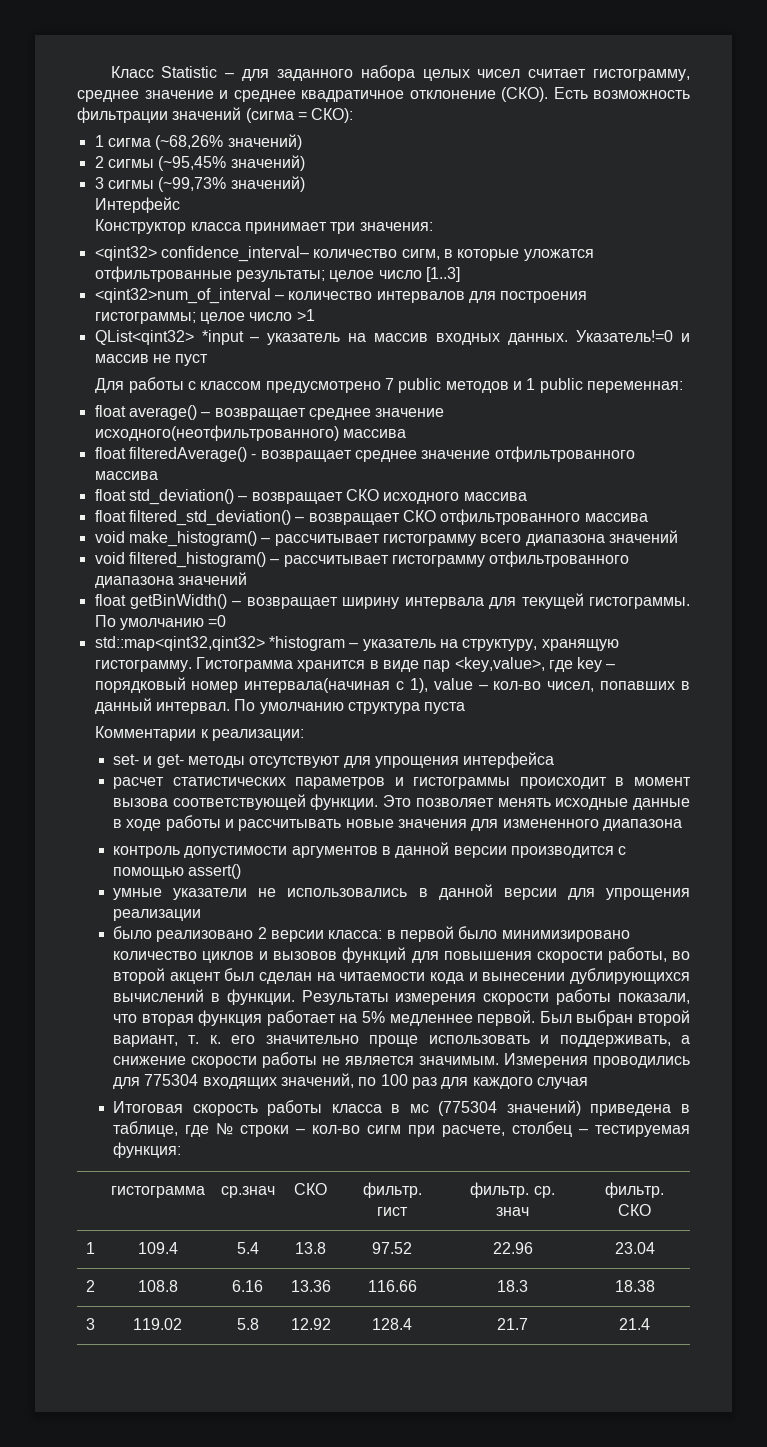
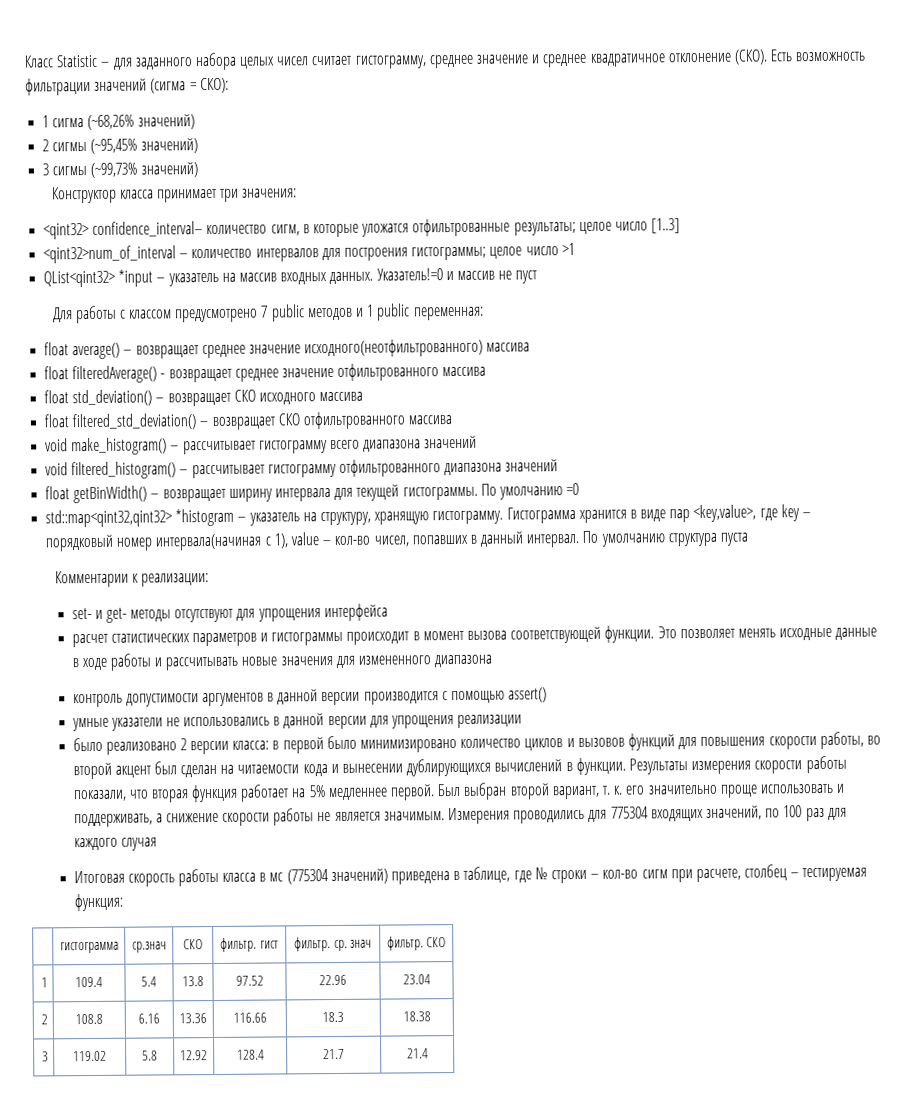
- Интерфейс

